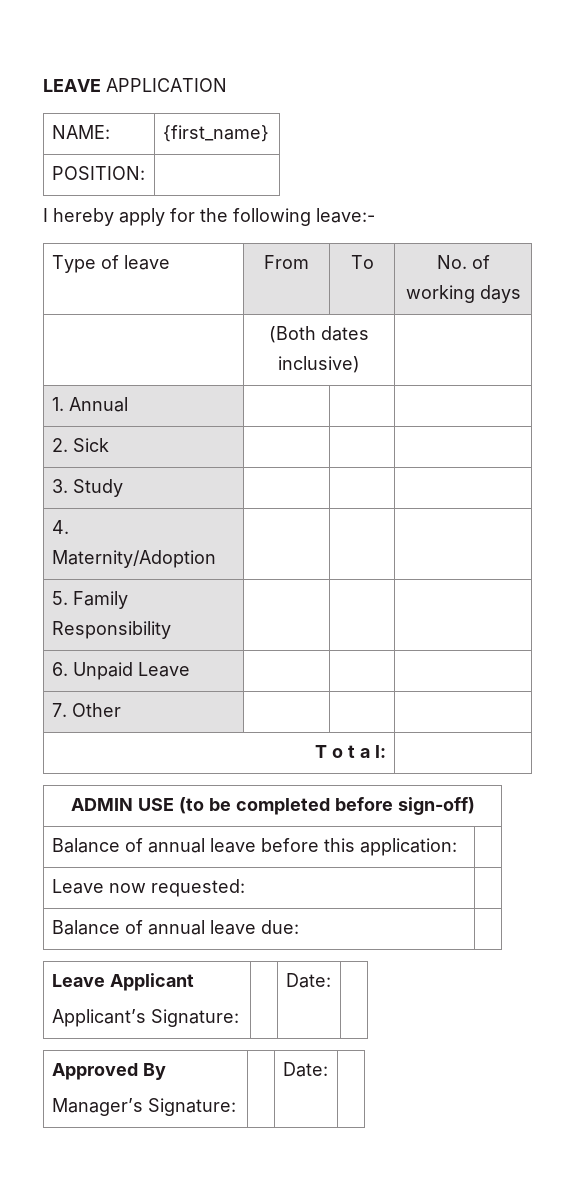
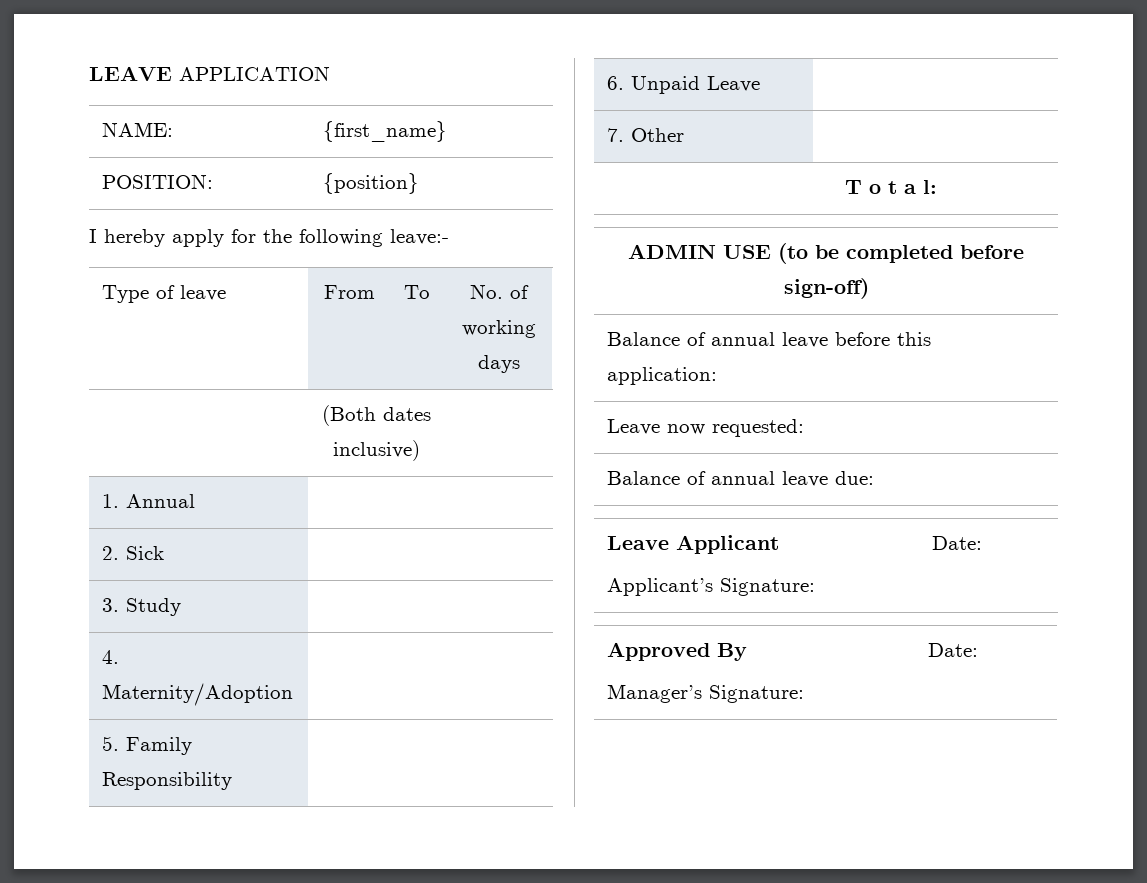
- POSITION: |
+ POSITION: | {position}

